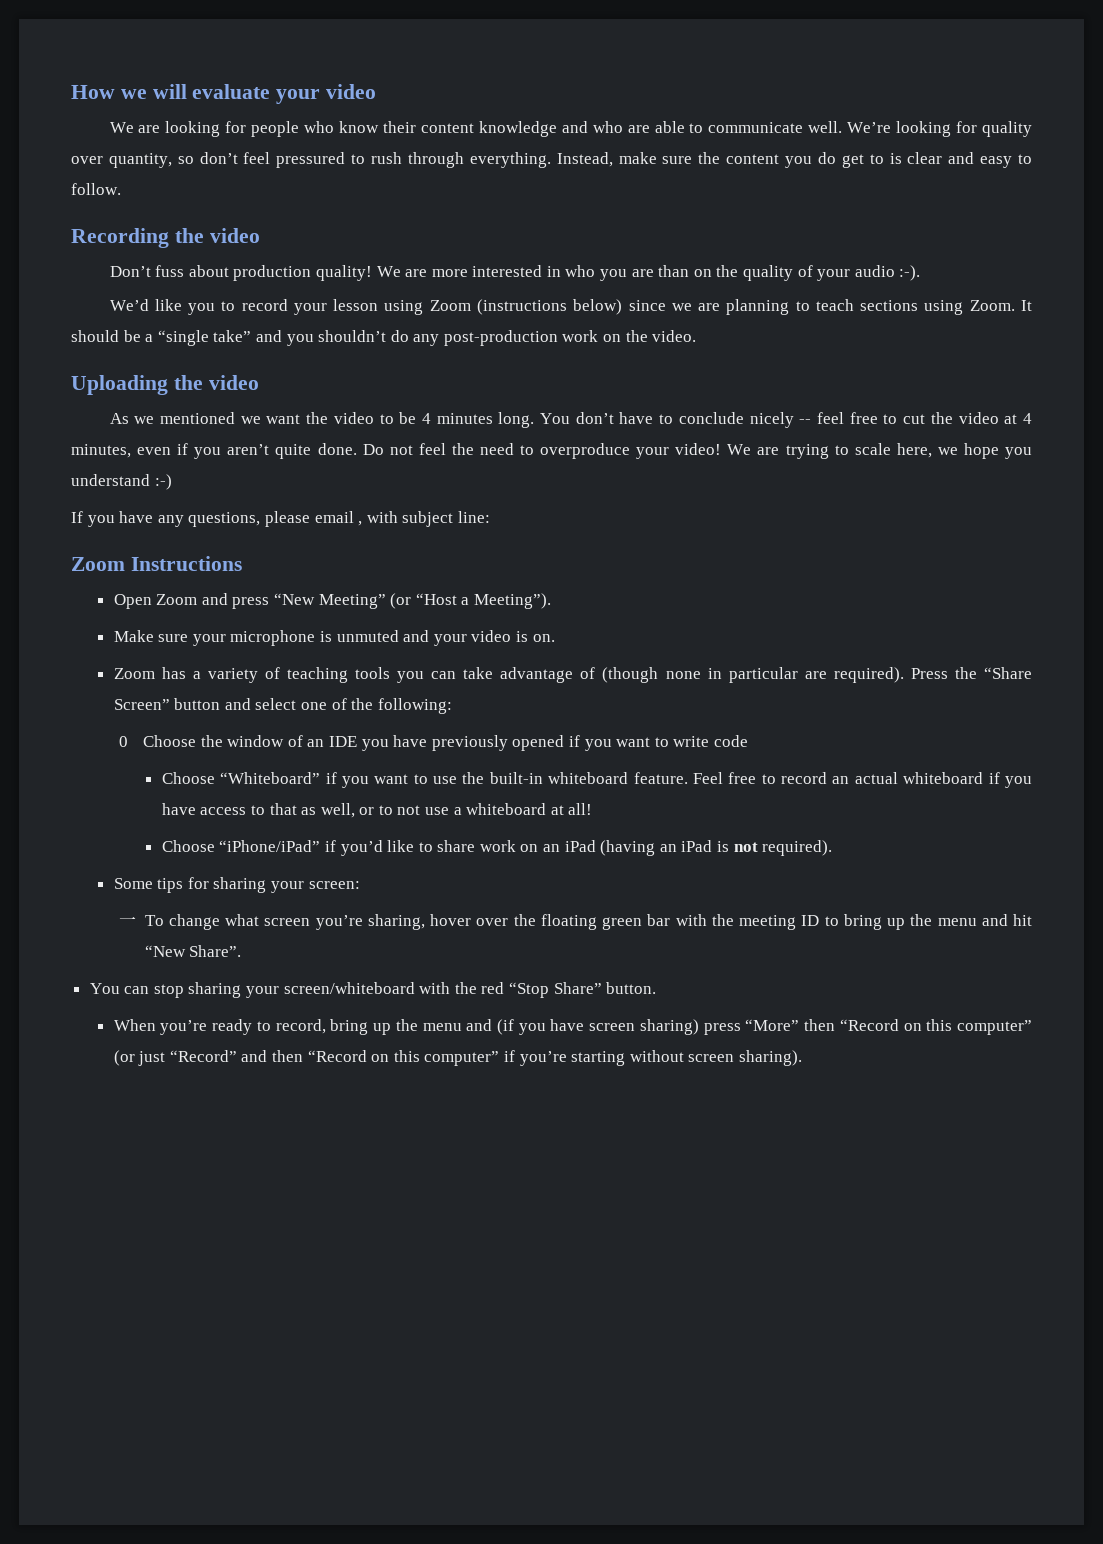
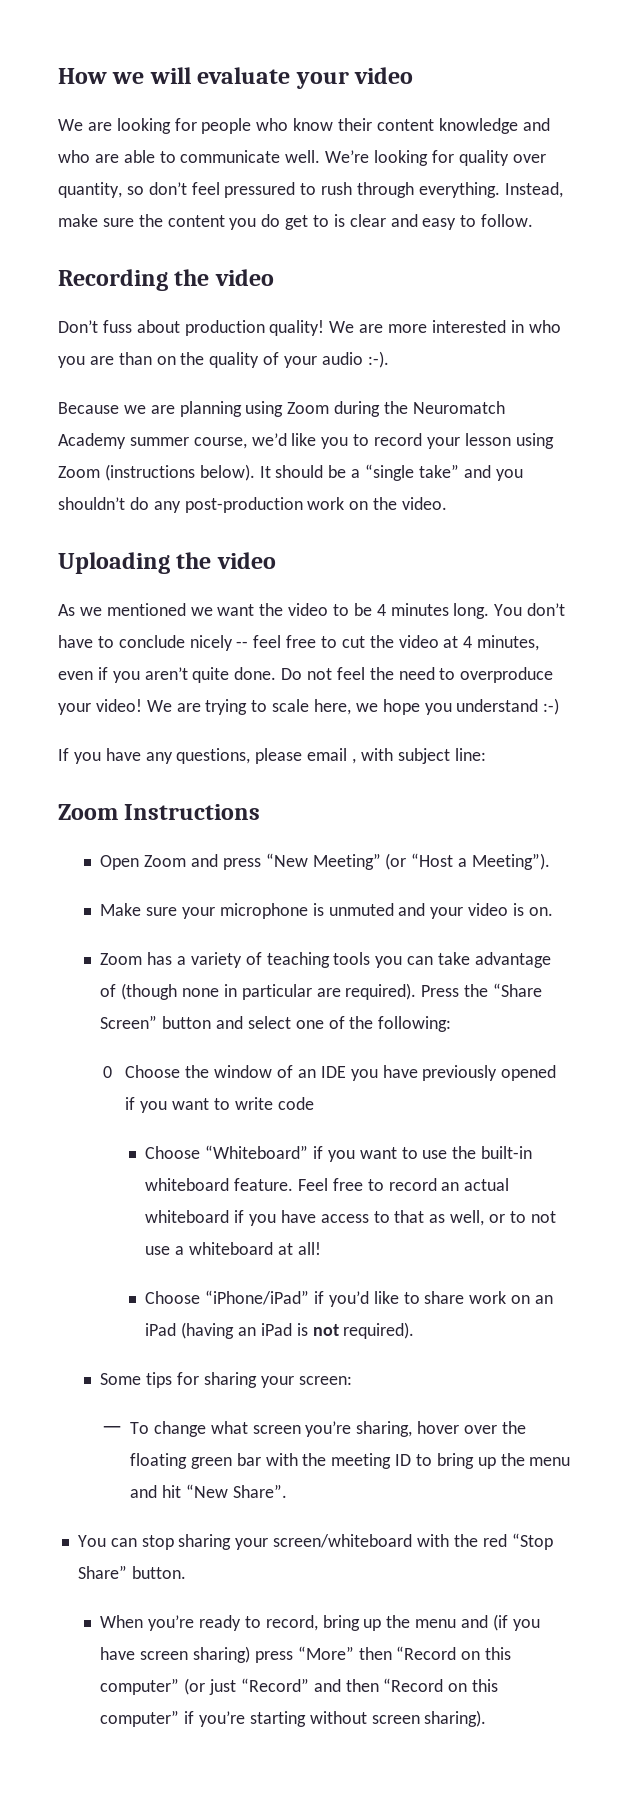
- We’d like you to record your lesson using Zoom (instructions below) since we are planning to teach sections using Zoom.
+ Because we are planning using Zoom during the Neuromatch Academy summer course, we’d like you to record your lesson using Zoom (instructions below).

